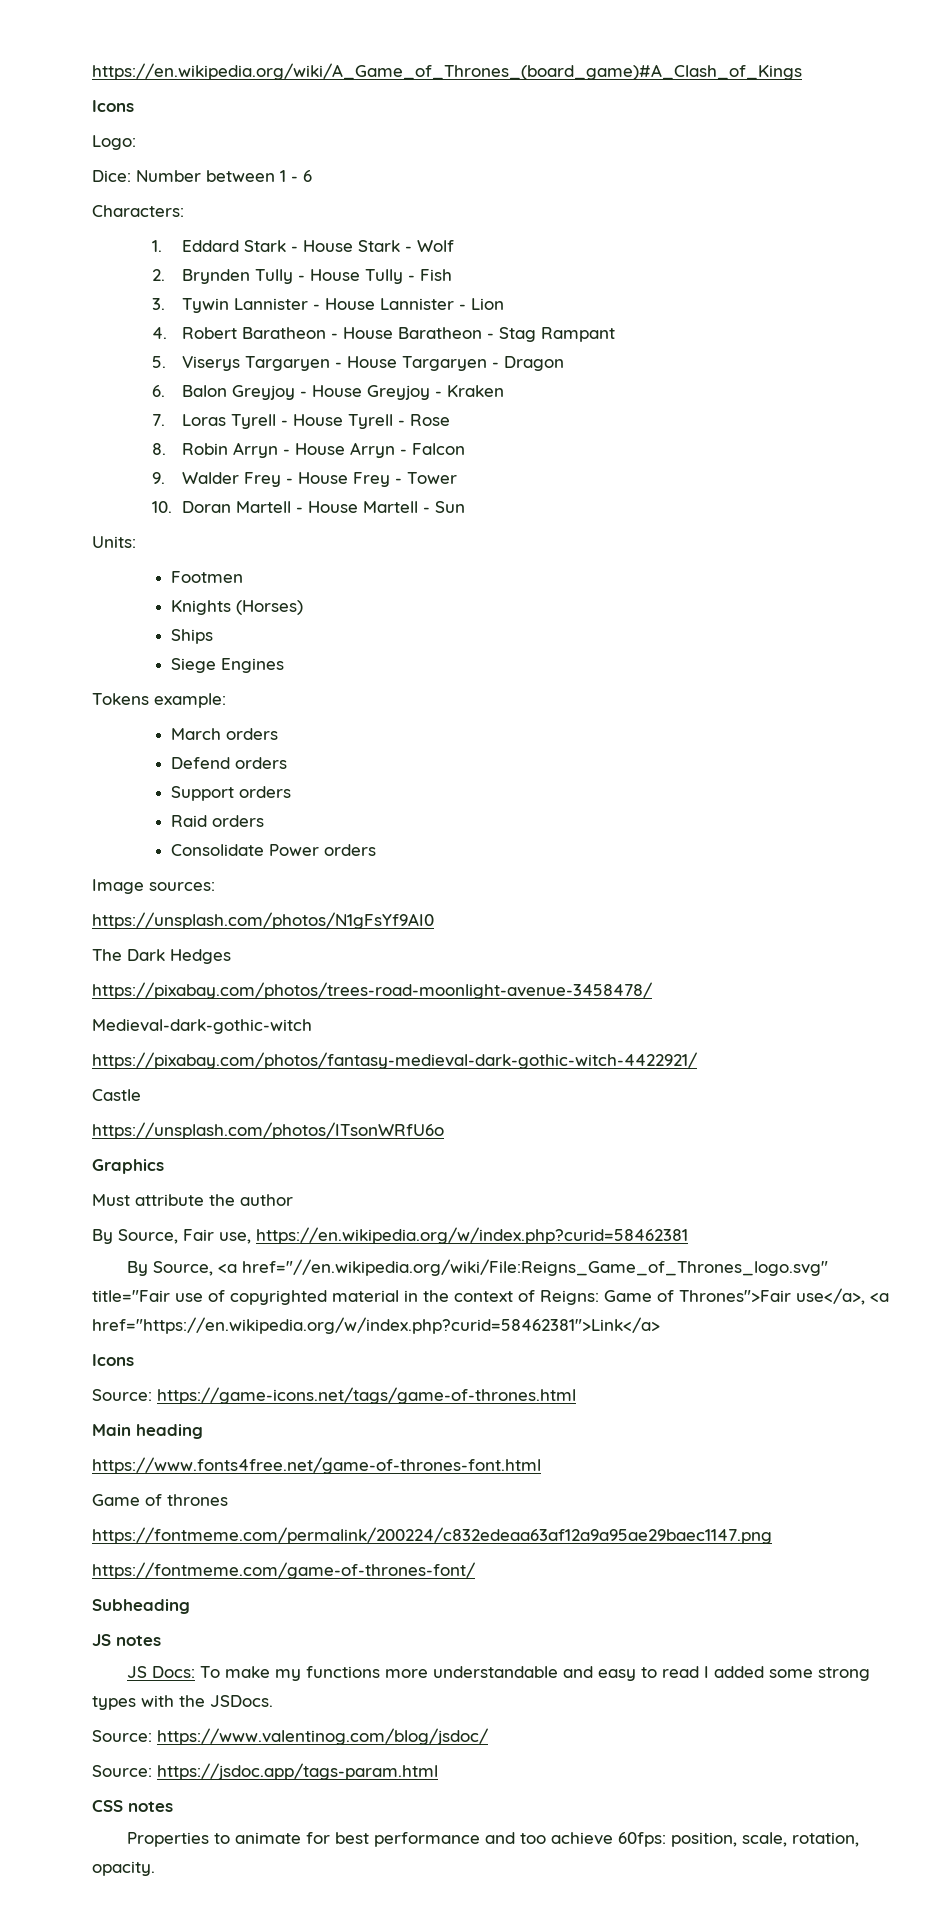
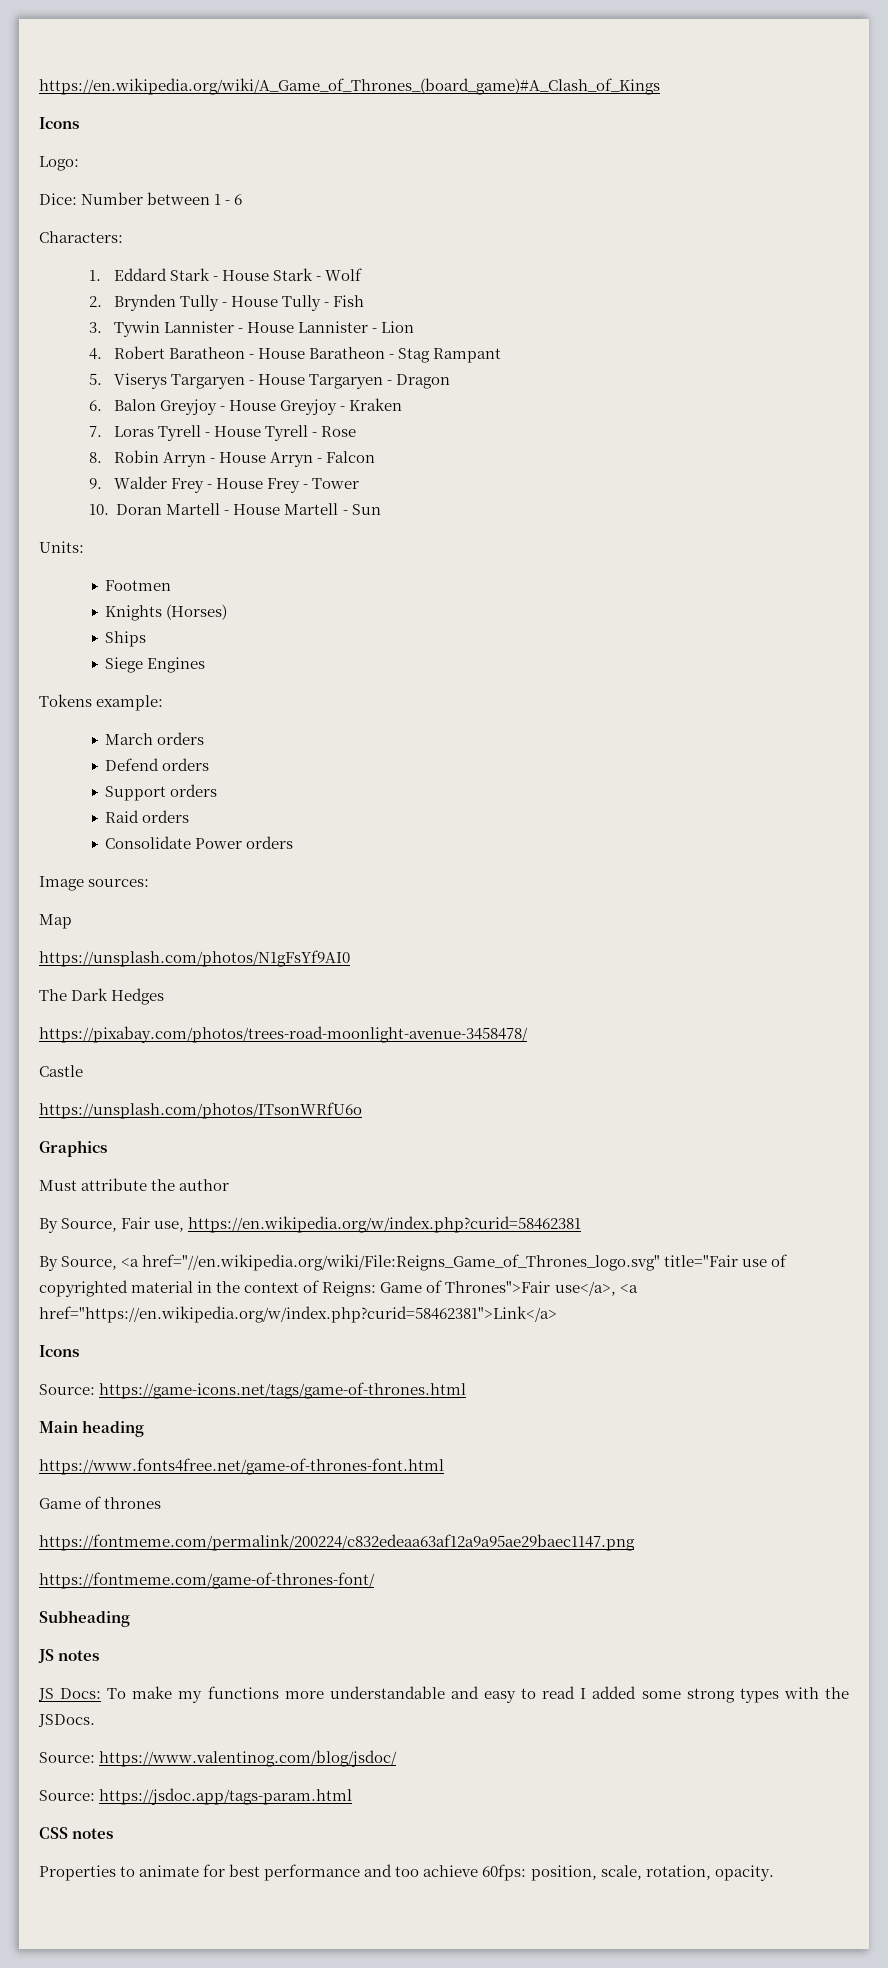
+ Map
- Medieval-dark-gothic-witch
- https://pixabay.com/photos/fantasy-medieval-dark-gothic-witch-4422921/

